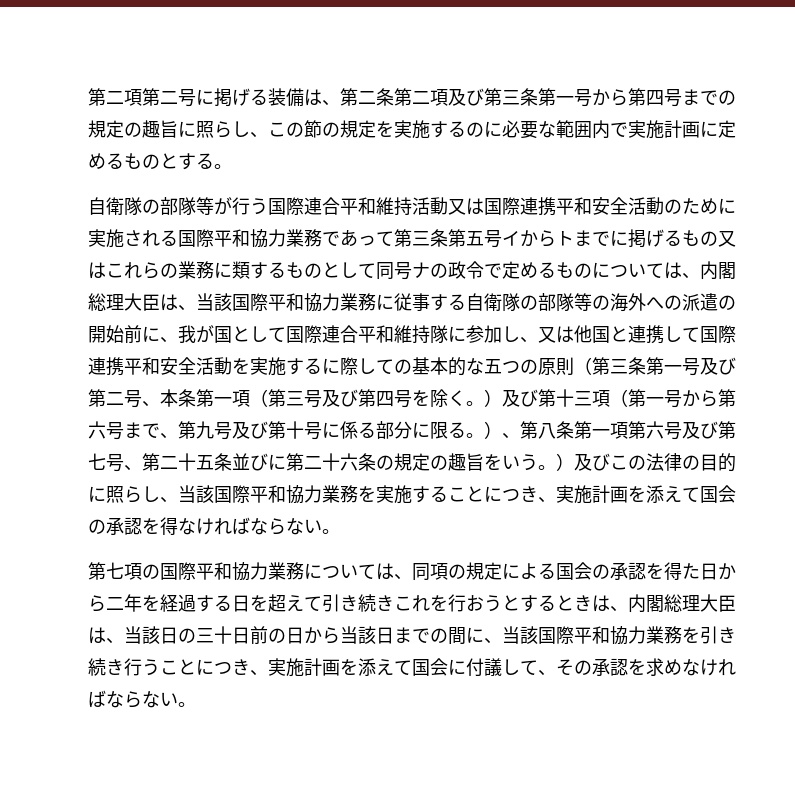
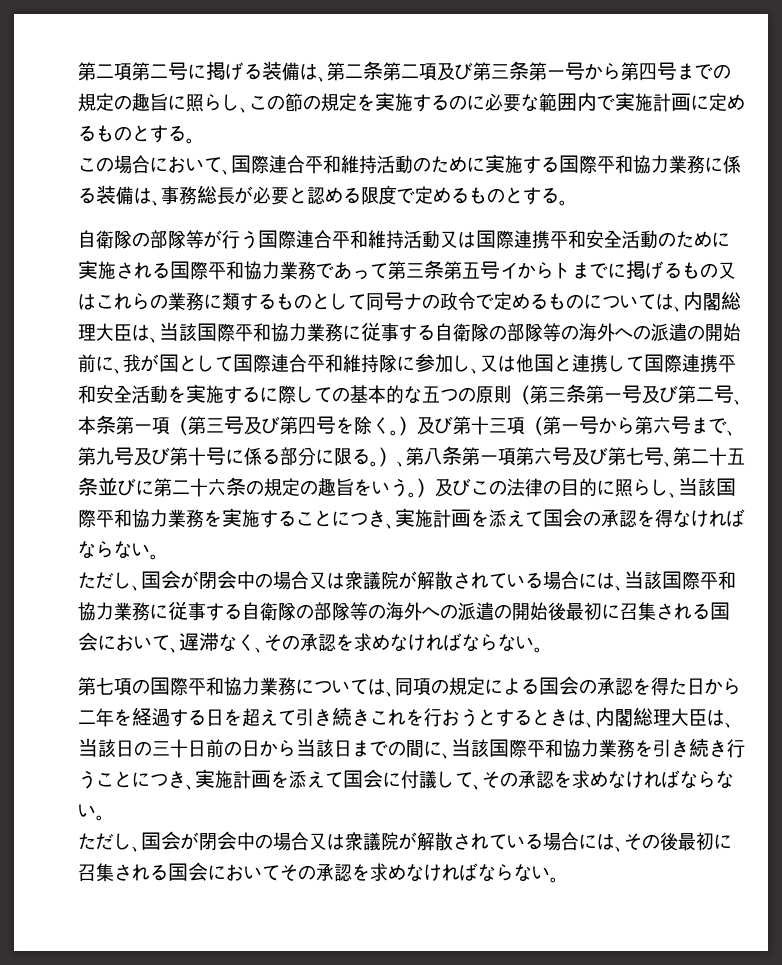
+ この場合において、国際連合平和維持活動のために実施する国際平和協力業務に係る装備は、事務総長が必要と認める限度で定めるものとする。
+ ただし、国会が閉会中の場合又は衆議院が解散されている場合には、当該国際平和協力業務に従事する自衛隊の部隊等の海外への派遣の開始後最初に召集される国会において、遅滞なく、その承認を求めなければならない。
+ ただし、国会が閉会中の場合又は衆議院が解散されている場合には、その後最初に召集される国会においてその承認を求めなければならない。

